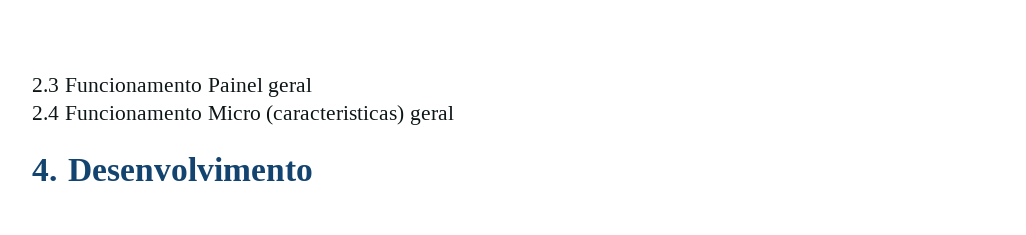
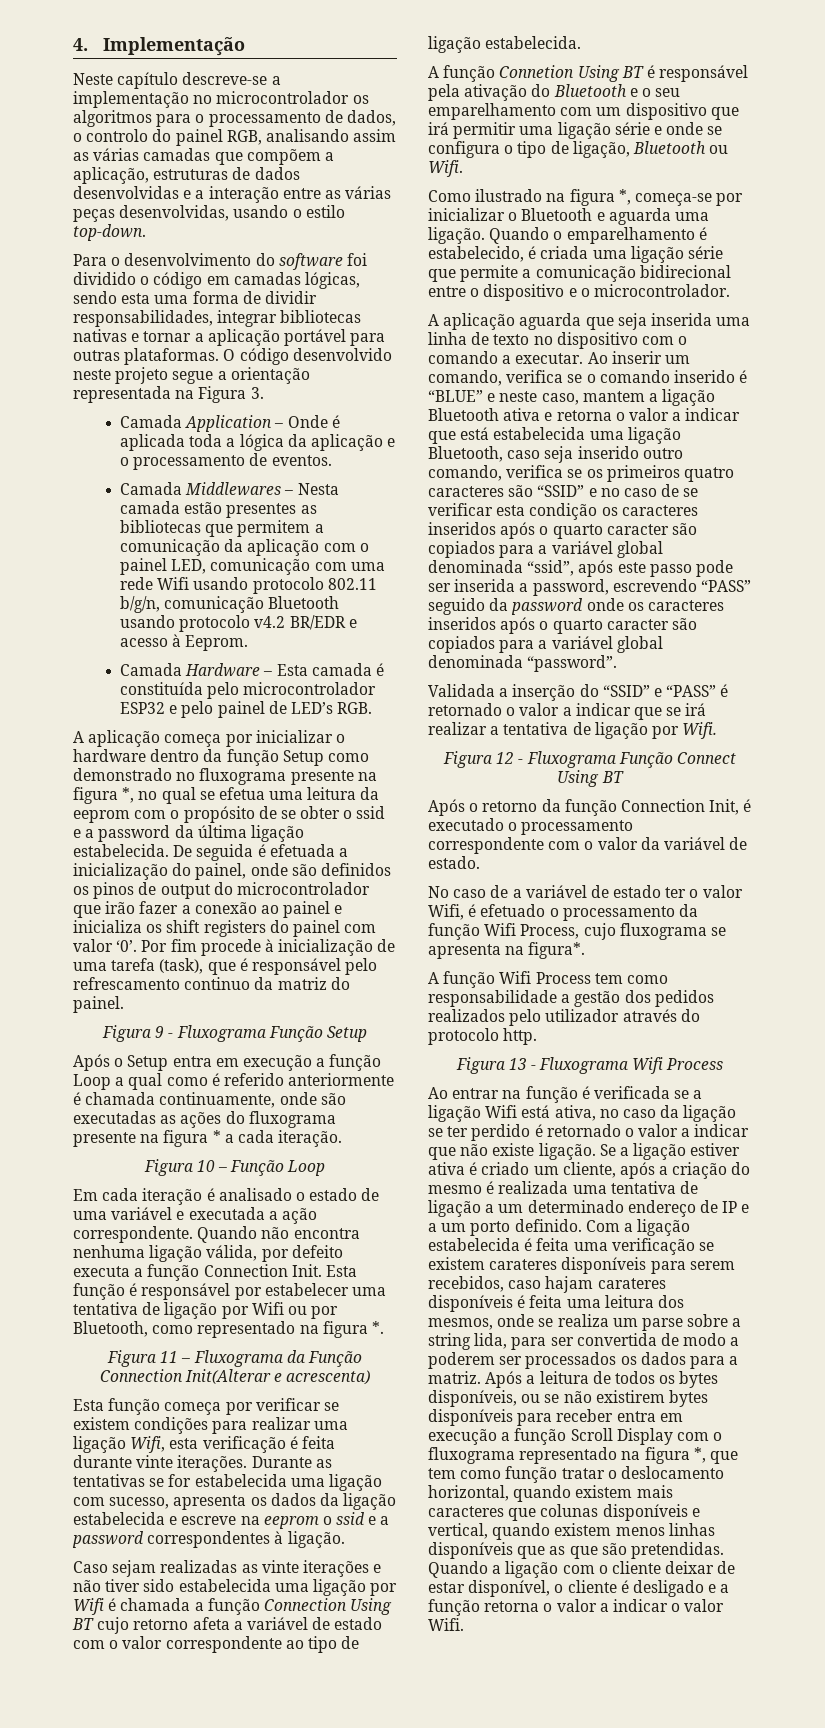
- 2.3 Funcionamento Painel geral
- 2.4 Funcionamento Micro (caracteristicas) geral
- 4. Desenvolvimento
+ 4. Implementação
+ Neste capítulo descreve-se a implementação no microcontrolador os algoritmos para o processamento de dados, o controlo do painel RGB, analisando assim as várias camadas que compõem a aplicação, estruturas de dados desenvolvidas e a interação entre as várias peças desenvolvidas, usando o estilo top-down.
+ Para o desenvolvimento do software foi dividido o código em camadas lógicas, sendo esta uma forma de dividir responsabilidades, integrar bibliotecas nativas e tornar a aplicação portável para outras plataformas. O código desenvolvido neste projeto segue a orientação representada na Figura 3.
+ Camada Application – Onde é aplicada toda a lógica da aplicação e o processamento de eventos.
+ Camada Middlewares – Nesta camada estão presentes as bibliotecas que permitem a comunicação da aplicação com o painel LED, comunicação com uma rede Wifi usando protocolo 802.11 b/g/n, comunicação Bluetooth usando protocolo v4.2 BR/EDR e acesso à Eeprom.
+ Camada Hardware – Esta camada é constituída pelo microcontrolador ESP32 e pelo painel de LED’s RGB.
+ A aplicação começa por inicializar o hardware dentro da função Setup como demonstrado no fluxograma presente na figura *, no qual se efetua uma leitura da eeprom com o propósito de se obter o ssid e a password da última ligação estabelecida. De seguida é efetuada a inicialização do painel, onde são definidos os pinos de output do microcontrolador que irão fazer a conexão ao painel e inicializa os shift registers do painel com valor ‘0’. Por fim procede à inicialização de uma tarefa (task), que é responsável pelo refrescamento continuo da matriz do painel.
+ Figura 9 - Fluxograma Função Setup
+ Após o Setup entra em execução a função Loop a qual como é referido anteriormente é chamada continuamente, onde são executadas as ações do fluxograma presente na figura * a cada iteração.
+ Figura 10 – Função Loop
+ Em cada iteração é analisado o estado de uma variável e executada a ação correspondente. Quando não encontra nenhuma ligação válida, por defeito executa a função Connection Init. Esta função é responsável por estabelecer uma tentativa de ligação por Wifi ou por Bluetooth, como representado na figura *.
+ Figura 11 – Fluxograma da Função Connection Init(Alterar e acrescenta)
+ Esta função começa por verificar se existem condições para realizar uma ligação Wifi, esta verificação é feita durante vinte iterações. Durante as tentativas se for estabelecida uma ligação com sucesso, apresenta os dados da ligação estabelecida e escreve na eeprom o ssid e a password correspondentes à ligação.
+ Caso sejam realizadas as vinte iterações e não tiver sido estabelecida uma ligação por Wifi é chamada a função Connection Using BT cujo retorno afeta a variável de estado com o valor correspondente ao tipo de ligação estabelecida.
+ A função Connetion Using BT é responsável pela ativação do Bluetooth e o seu emparelhamento com um dispositivo que irá permitir uma ligação série e onde se configura o tipo de ligação, Bluetooth ou Wifi.
+ Como ilustrado na figura *, começa-se por inicializar o Bluetooth e aguarda uma ligação. Quando o emparelhamento é estabelecido, é criada uma ligação série que permite a comunicação bidirecional entre o dispositivo e o microcontrolador.
+ A aplicação aguarda que seja inserida uma linha de texto no dispositivo com o comando a executar. Ao inserir um comando, verifica se o comando inserido é “BLUE” e neste caso, mantem a ligação Bluetooth ativa e retorna o valor a indicar que está estabelecida uma ligação Bluetooth, caso seja inserido outro comando, verifica se os primeiros quatro caracteres são “SSID” e no caso de se verificar esta condição os caracteres inseridos após o quarto caracter são copiados para a variável global denominada “ssid”, após este passo pode ser inserida a password, escrevendo “PASS” seguido da password onde os caracteres inseridos após o quarto caracter são copiados para a variável global denominada “password”.
+ Validada a inserção do “SSID” e “PASS” é retornado o valor a indicar que se irá realizar a tentativa de ligação por Wifi.
+ Figura 12 - Fluxograma Função Connect Using BT
+ Após o retorno da função Connection Init, é executado o processamento correspondente com o valor da variável de estado.
+ No caso de a variável de estado ter o valor Wifi, é efetuado o processamento da função Wifi Process, cujo fluxograma se apresenta na figura*.
+ A função Wifi Process tem como responsabilidade a gestão dos pedidos realizados pelo utilizador através do protocolo http.
+ Figura 13 - Fluxograma Wifi Process
+ Ao entrar na função é verificada se a ligação Wifi está ativa, no caso da ligação se ter perdido é retornado o valor a indicar que não existe ligação. Se a ligação estiver ativa é criado um cliente, após a criação do mesmo é realizada uma tentativa de ligação a um determinado endereço de IP e a um porto definido. Com a ligação estabelecida é feita uma verificação se existem carateres disponíveis para serem recebidos, caso hajam carateres disponíveis é feita uma leitura dos mesmos, onde se realiza um parse sobre a string lida, para ser convertida de modo a poderem ser processados os dados para a matriz. Após a leitura de todos os bytes disponíveis, ou se não existirem bytes disponíveis para receber entra em execução a função Scroll Display com o fluxograma representado na figura *, que tem como função tratar o deslocamento horizontal, quando existem mais caracteres que colunas disponíveis e vertical, quando existem menos linhas disponíveis que as que são pretendidas. Quando a ligação com o cliente deixar de estar disponível, o cliente é desligado e a função retorna o valor a indicar o valor Wifi.

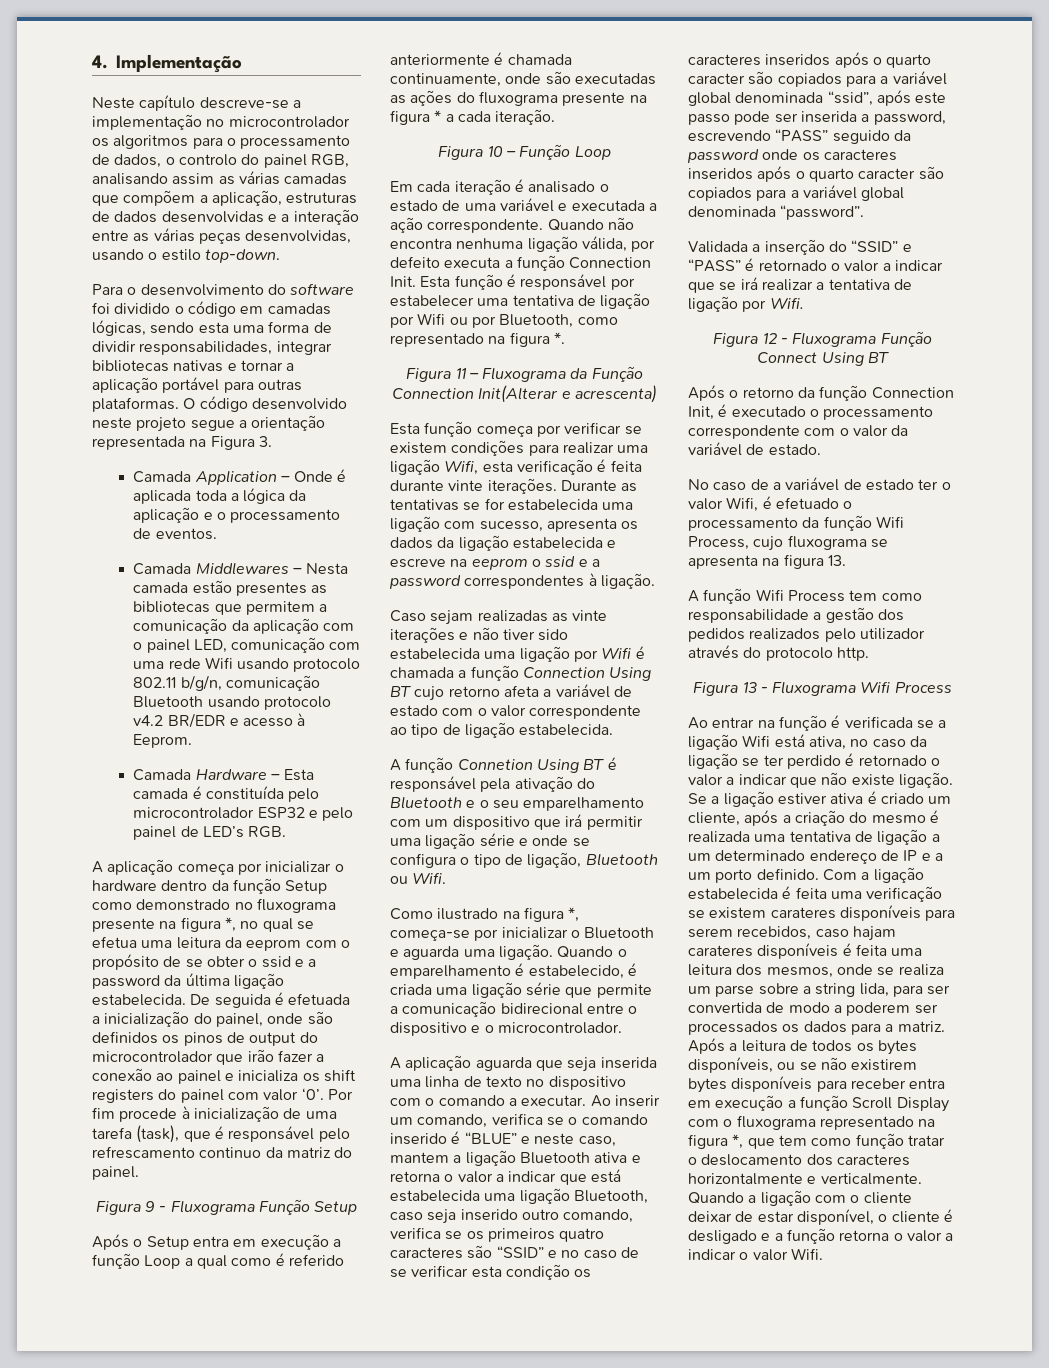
- No caso de a variável de estado ter o valor Wifi, é efetuado o processamento da função Wifi Process, cujo fluxograma se apresenta na figura*.
+ No caso de a variável de estado ter o valor Wifi, é efetuado o processamento da função Wifi Process, cujo fluxograma se apresenta na figura 13.
- Após a leitura de todos os bytes disponíveis, ou se não existirem bytes disponíveis para receber entra em execução a função Scroll Display com o fluxograma representado na figura *, que tem como função tratar o deslocamento horizontal, quando existem mais caracteres que colunas disponíveis e vertical, quando existem menos linhas disponíveis que as que são pretendidas.
+ Após a leitura de todos os bytes disponíveis, ou se não existirem bytes disponíveis para receber entra em execução a função Scroll Display com o fluxograma representado na figura *, que tem como função tratar o deslocamento dos caracteres horizontalmente e verticalmente.

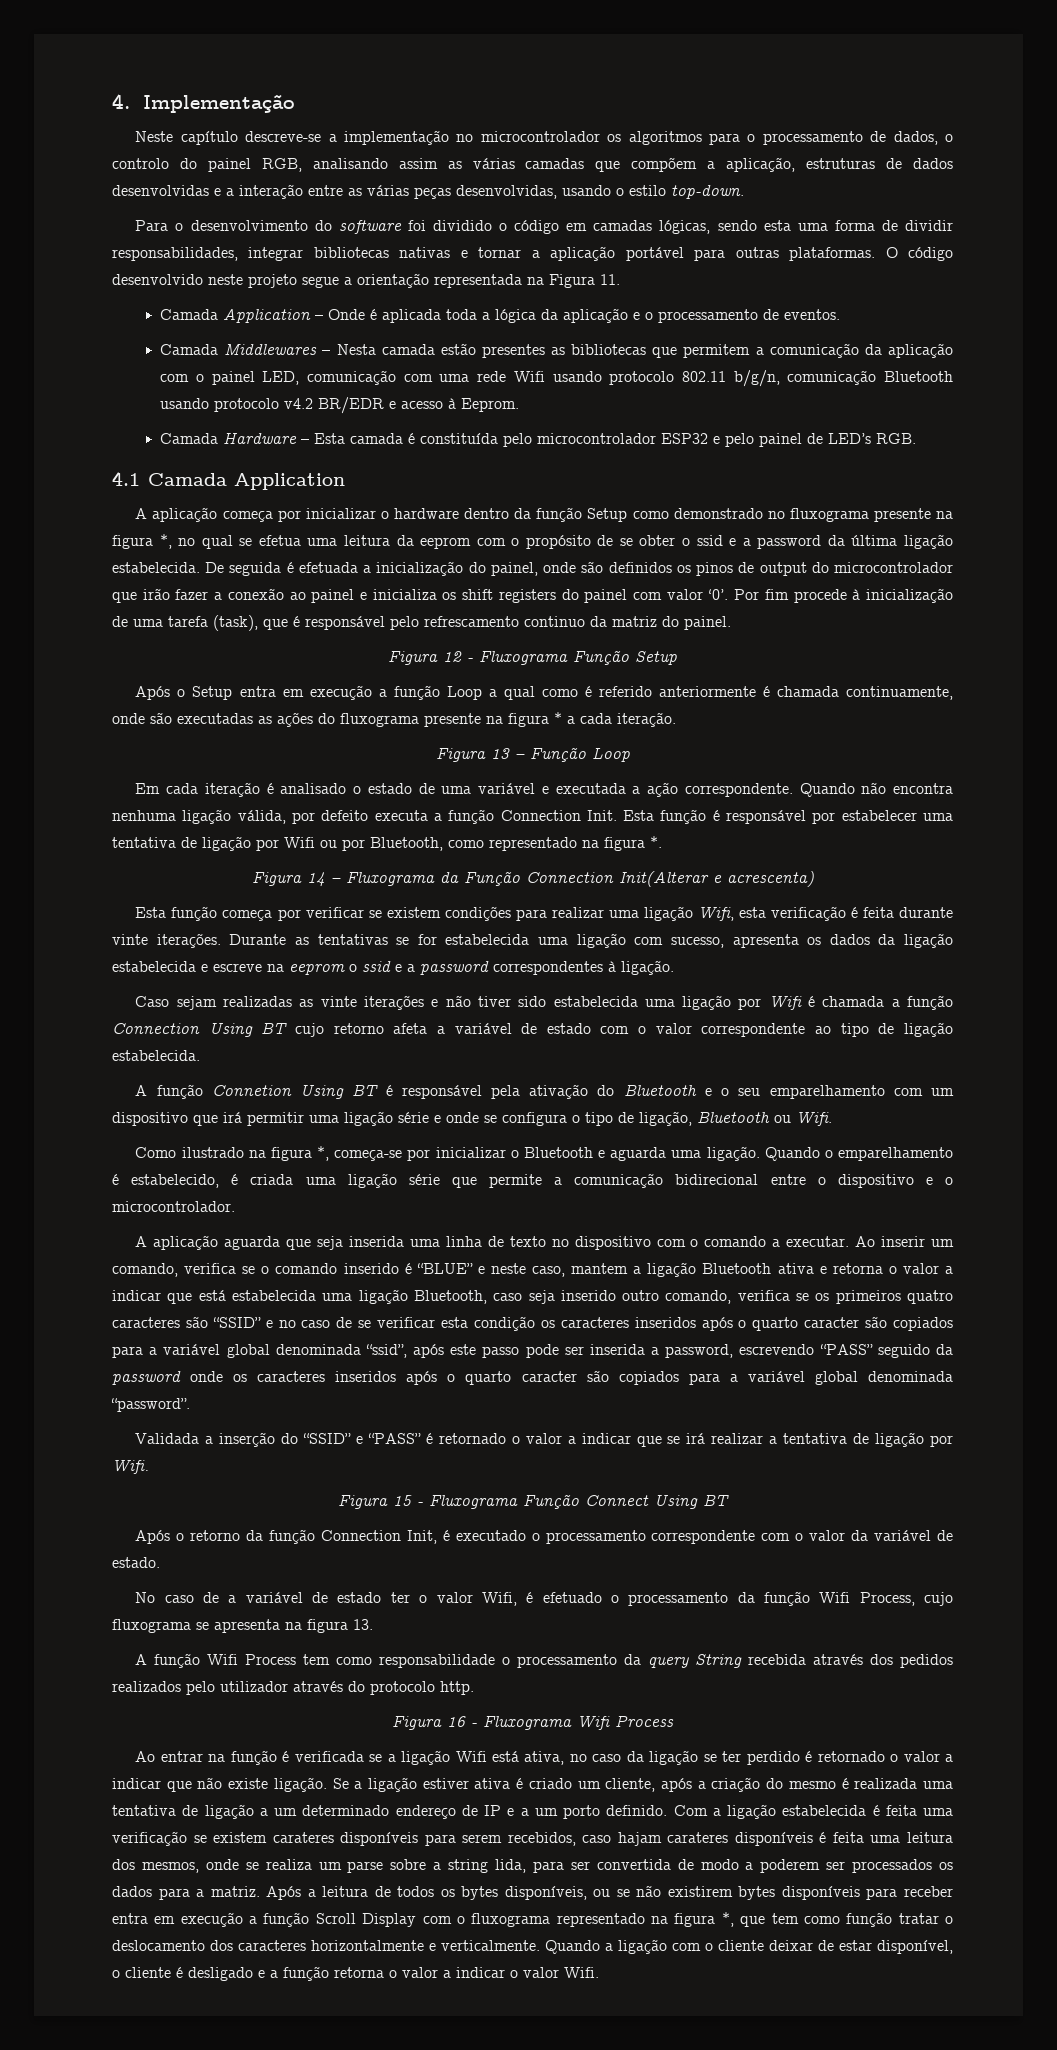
- O código desenvolvido neste projeto segue a orientação representada na Figura 3.
+ O código desenvolvido neste projeto segue a orientação representada na Figura 11.
+ 4.1 Camada Application
- Figura 9 - Fluxograma Função Setup
+ Figura 12 - Fluxograma Função Setup
- Figura 10 – Função Loop
+ Figura 13 – Função Loop
- Figura 11 – Fluxograma da Função Connection Init(Alterar e acrescenta)
+ Figura 14 – Fluxograma da Função Connection Init(Alterar e acrescenta)
- Figura 12 - Fluxograma Função Connect Using BT
+ Figura 15 - Fluxograma Função Connect Using BT
- A função Wifi Process tem como responsabilidade a gestão dos pedidos realizados pelo utilizador através do protocolo http.
+ A função Wifi Process tem como responsabilidade o processamento da query String recebida através dos pedidos realizados pelo utilizador através do protocolo http.
- Figura 13 - Fluxograma Wifi Process
+ Figura 16 - Fluxograma Wifi Process

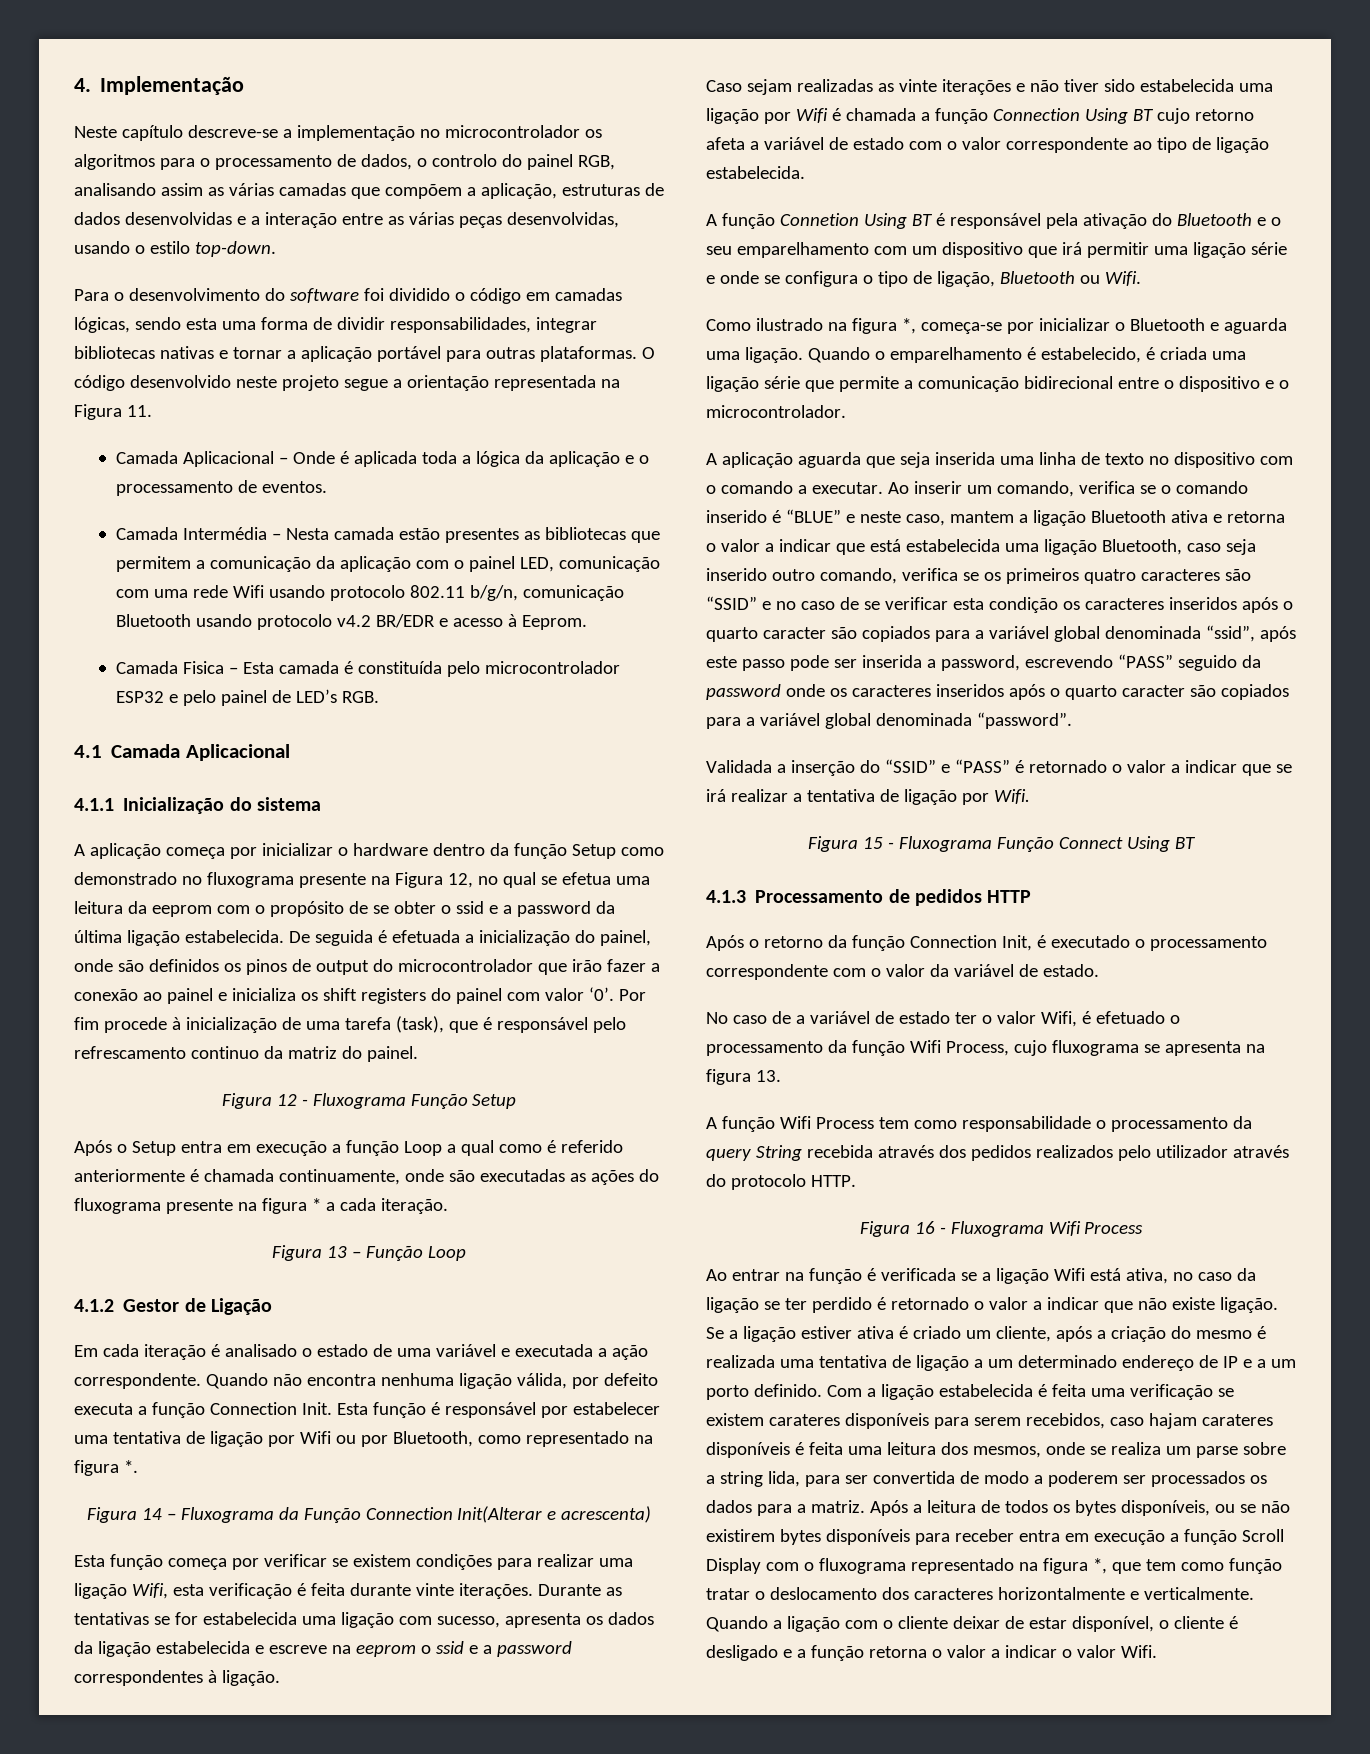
- Camada Application – Onde é aplicada toda a lógica da aplicação e o processamento de eventos.
+ Camada Aplicacional – Onde é aplicada toda a lógica da aplicação e o processamento de eventos.
- Camada Middlewares – Nesta camada estão presentes as bibliotecas que permitem a comunicação da aplicação com o painel LED, comunicação com uma rede Wifi usando protocolo 802.11 b/g/n, comunicação Bluetooth usando protocolo v4.2 BR/EDR e acesso à Eeprom.
+ Camada Intermédia – Nesta camada estão presentes as bibliotecas que permitem a comunicação da aplicação com o painel LED, comunicação com uma rede Wifi usando protocolo 802.11 b/g/n, comunicação Bluetooth usando protocolo v4.2 BR/EDR e acesso à Eeprom.
- Camada Hardware – Esta camada é constituída pelo microcontrolador ESP32 e pelo painel de LED’s RGB.
+ Camada Fisica – Esta camada é constituída pelo microcontrolador ESP32 e pelo painel de LED’s RGB.
- 4.1 Camada Application
+ 4.1 Camada Aplicacional
+ 4.1.1 Inicialização do sistema
- A aplicação começa por inicializar o hardware dentro da função Setup como demonstrado no fluxograma presente na figura *, no qual se efetua uma leitura da eeprom com o propósito de se obter o ssid e a password da última ligação estabelecida.
+ A aplicação começa por inicializar o hardware dentro da função Setup como demonstrado no fluxograma presente na Figura 12, no qual se efetua uma leitura da eeprom com o propósito de se obter o ssid e a password da última ligação estabelecida.
+ 4.1.2 Gestor de Ligação
+ 4.1.3 Processamento de pedidos HTTP
- A função Wifi Process tem como responsabilidade o processamento da query String recebida através dos pedidos realizados pelo utilizador através do protocolo http.
+ A função Wifi Process tem como responsabilidade o processamento da query String recebida através dos pedidos realizados pelo utilizador através do protocolo HTTP.

